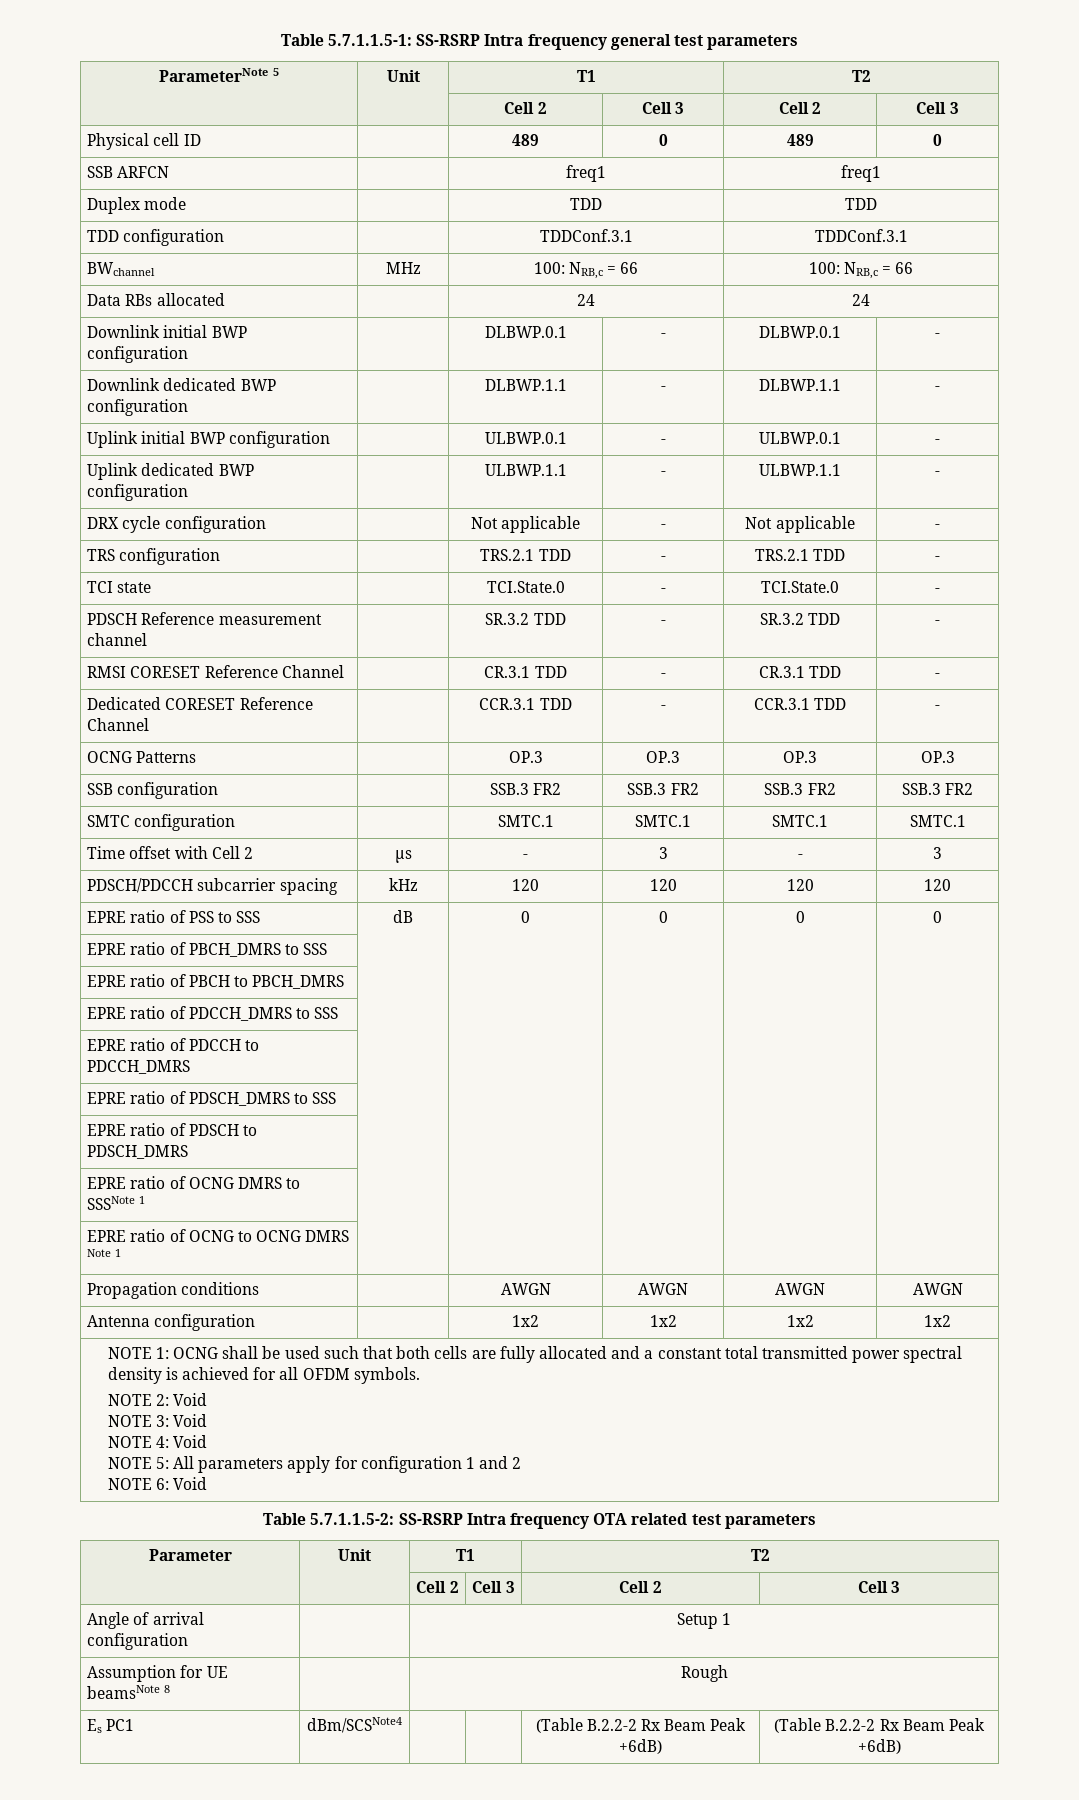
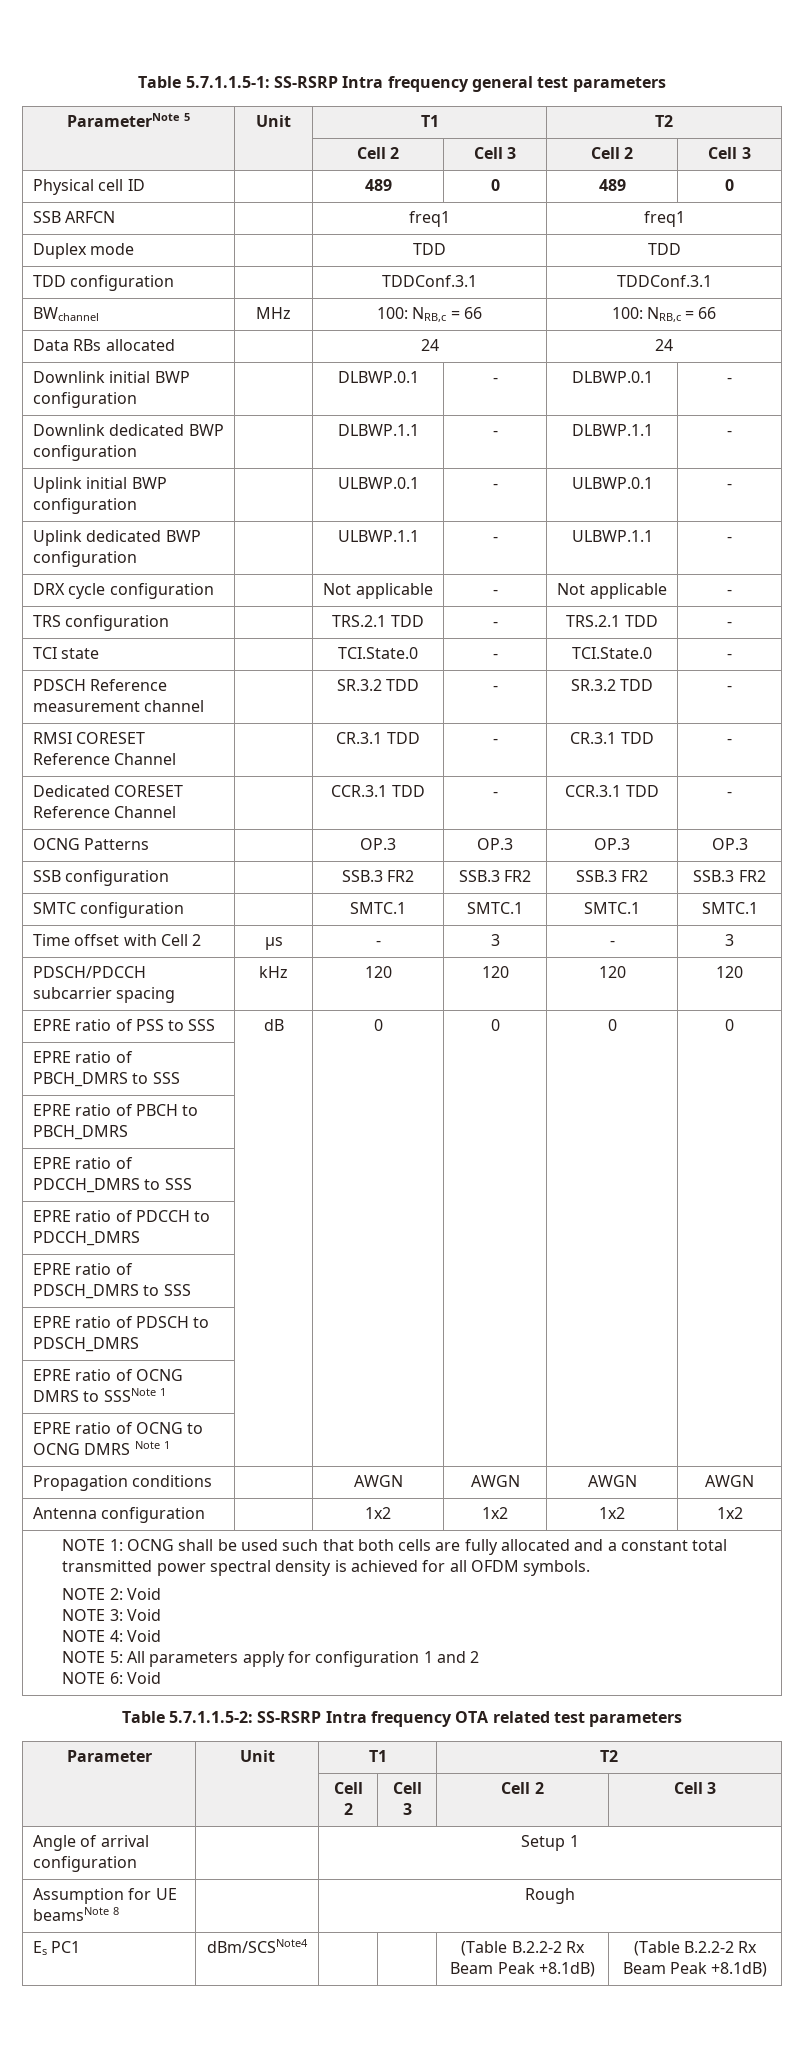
- Es PC1 | dBm/SCSNote4 | | | (Table B.2.2-2 Rx Beam Peak +6dB) | (Table B.2.2-2 Rx Beam Peak +6dB)
+ Es PC1 | dBm/SCSNote4 | | | (Table B.2.2-2 Rx Beam Peak +8.1dB) | (Table B.2.2-2 Rx Beam Peak +8.1dB)

